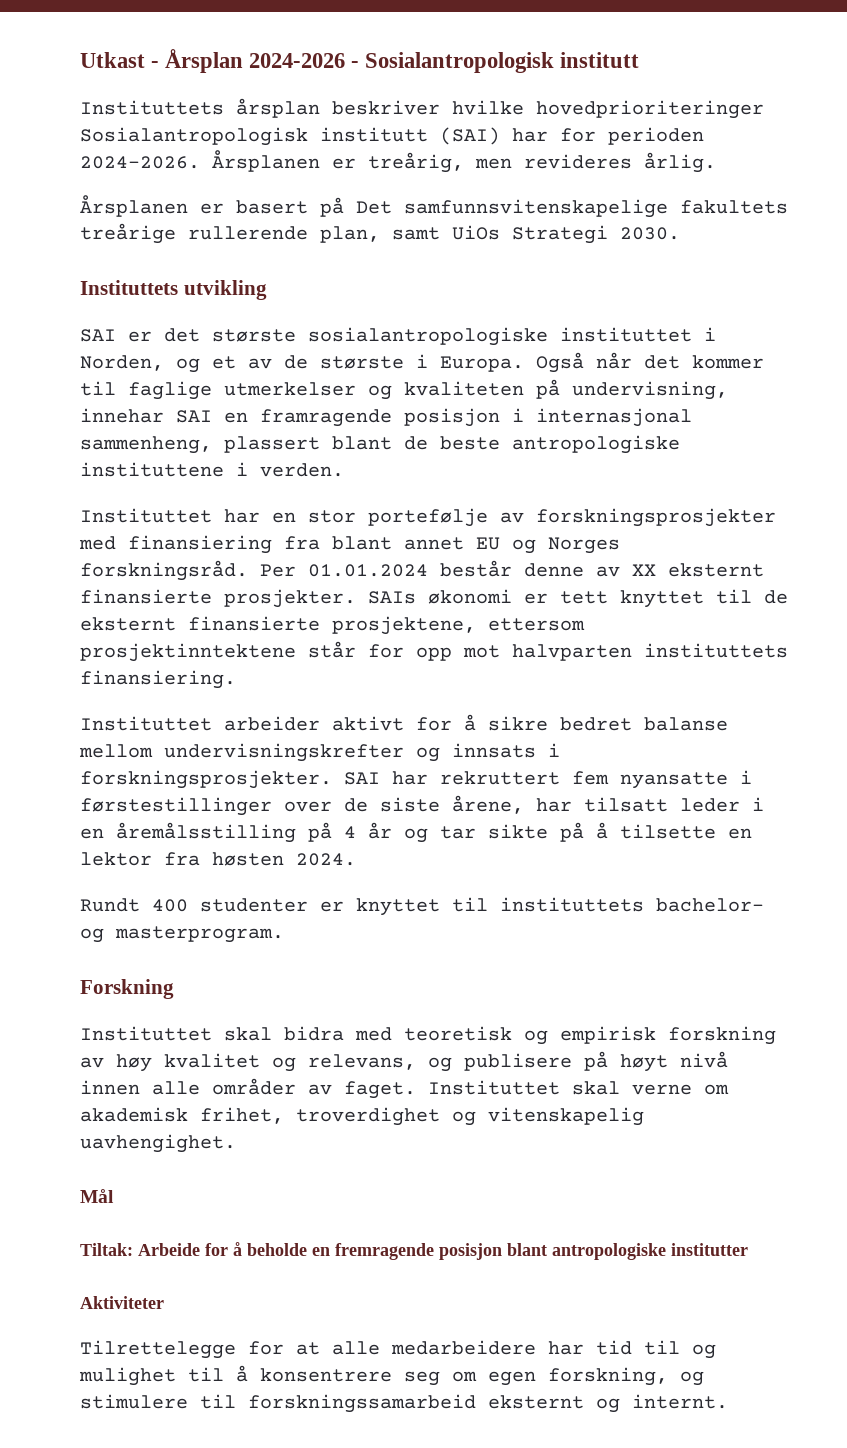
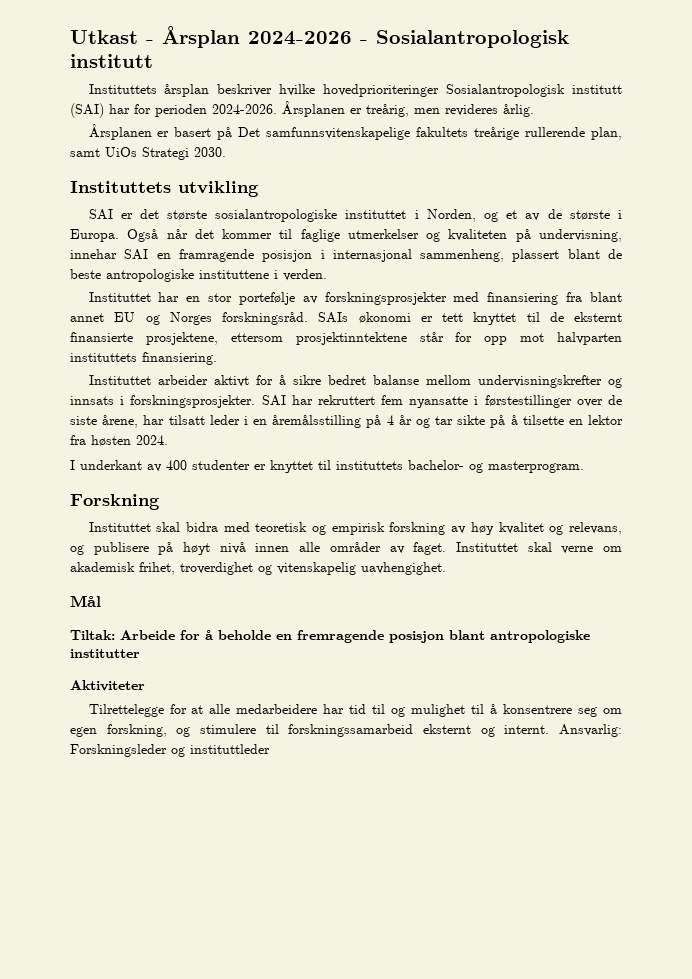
- Per 01.01.2024 består denne av XX eksternt finansierte prosjekter.
- Rundt 400 studenter er knyttet til instituttets bachelor- og masterprogram.
+ I underkant av 400 studenter er knyttet til instituttets bachelor- og masterprogram.
+ Ansvarlig: Forskningsleder og instituttleder

